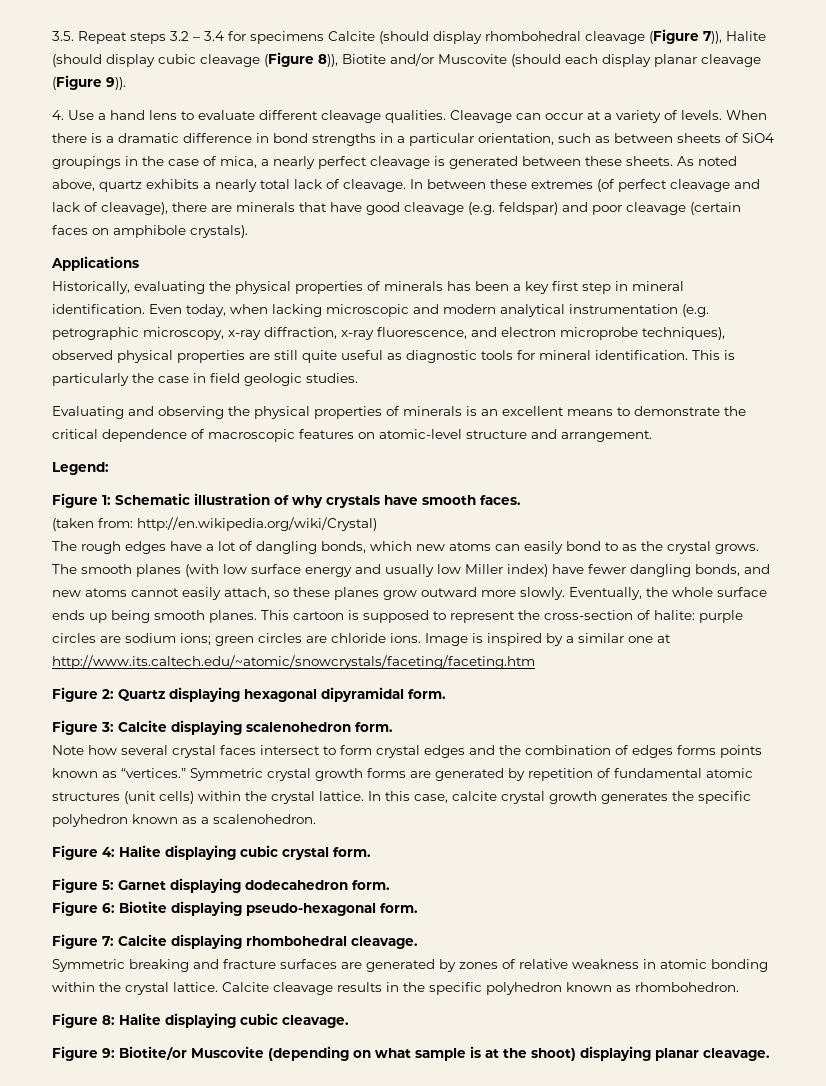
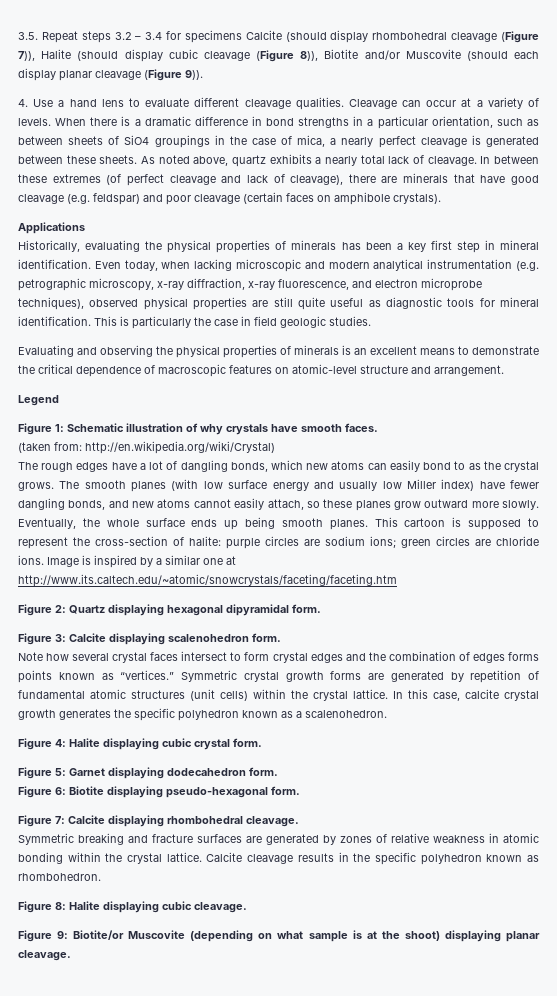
- Legend:
+ Legend

